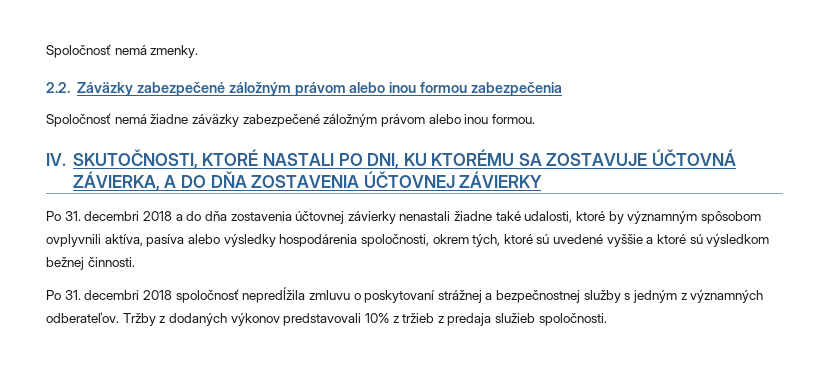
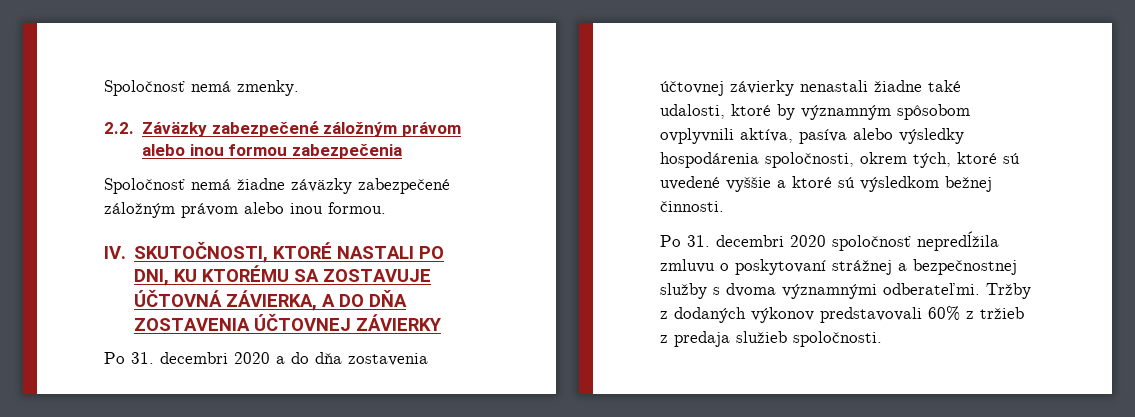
- Po 31. decembri 2018 a do dňa zostavenia účtovnej závierky nenastali žiadne také udalosti, ktoré by významným spôsobom ovplyvnili aktíva, pasíva alebo výsledky hospodárenia spoločnosti, okrem tých, ktoré sú uvedené vyššie a ktoré sú výsledkom bežnej činnosti.
+ Po 31. decembri 2020 a do dňa zostavenia účtovnej závierky nenastali žiadne také udalosti, ktoré by významným spôsobom ovplyvnili aktíva, pasíva alebo výsledky hospodárenia spoločnosti, okrem tých, ktoré sú uvedené vyššie a ktoré sú výsledkom bežnej činnosti.
- Po 31. decembri 2018 spoločnosť nepredĺžila zmluvu o poskytovaní strážnej a bezpečnostnej služby s jedným z významných odberateľov.
+ Po 31. decembri 2020 spoločnosť nepredĺžila zmluvu o poskytovaní strážnej a bezpečnostnej služby s dvoma významnými odberateľmi.
- Tržby z dodaných výkonov predstavovali 10% z tržieb z predaja služieb spoločnosti.
+ Tržby z dodaných výkonov predstavovali 60% z tržieb z predaja služieb spoločnosti.

